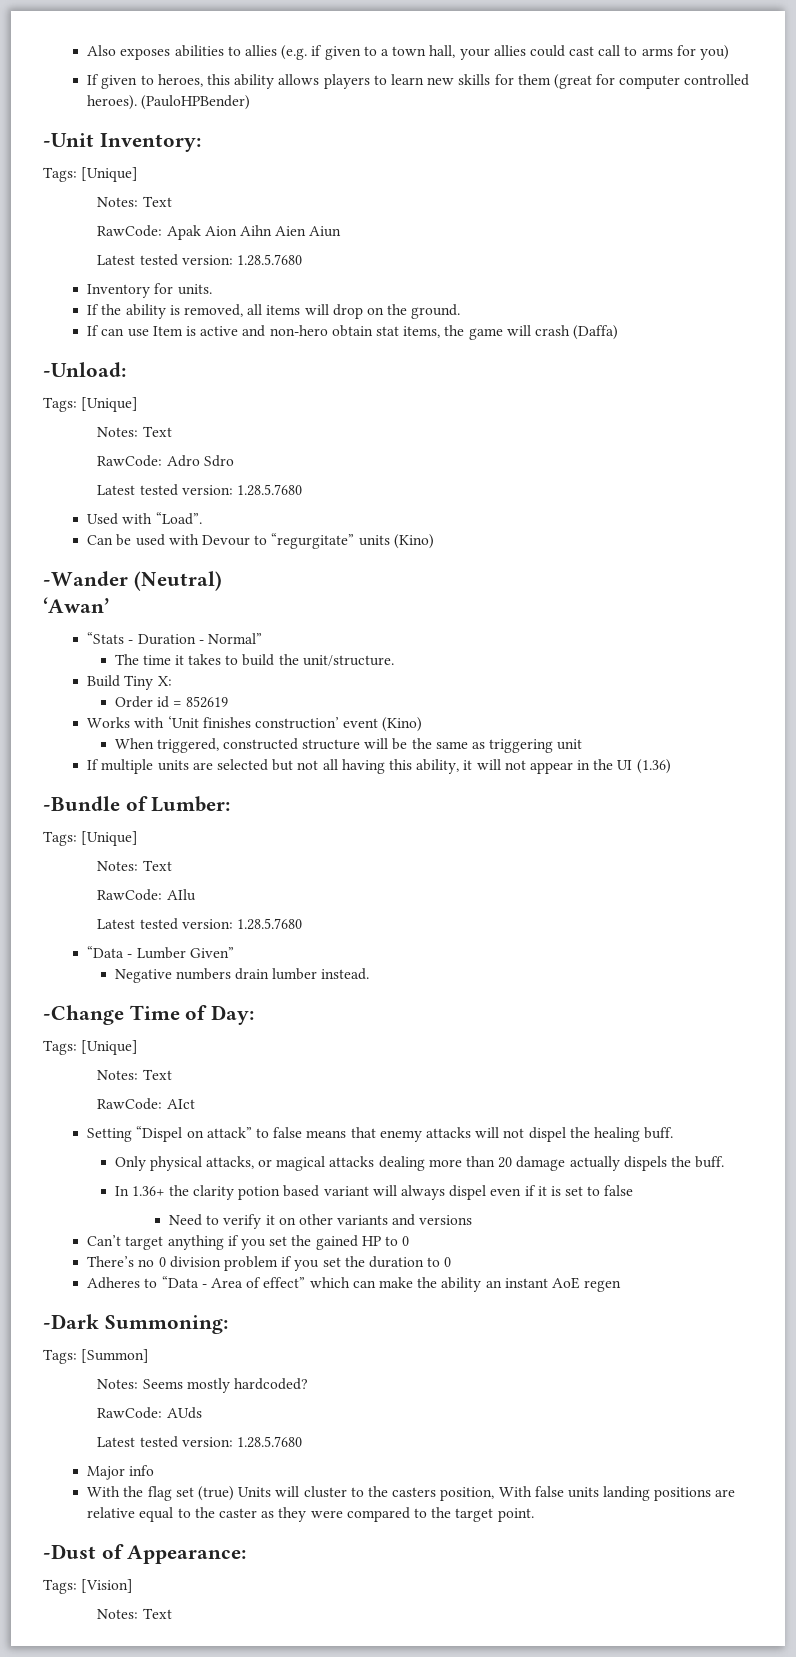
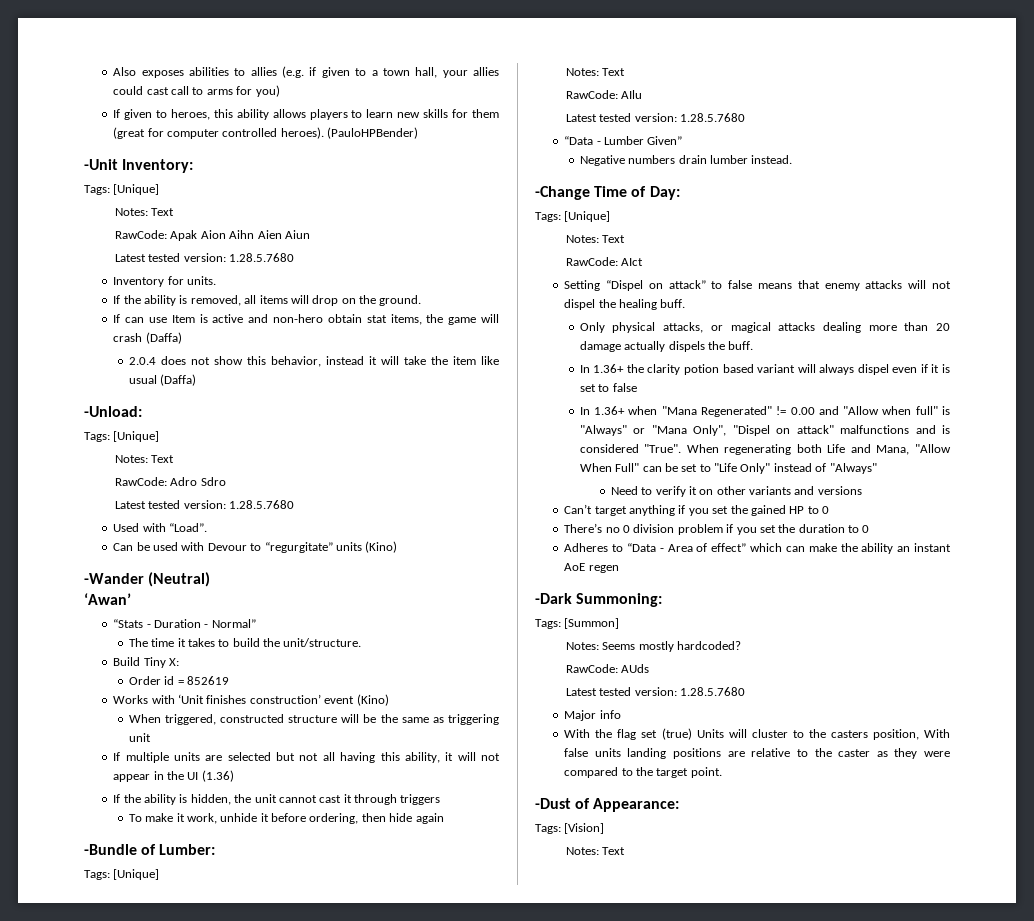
+ 2.0.4 does not show this behavior, instead it will take the item like usual (Daffa)
+ If the ability is hidden, the unit cannot cast it through triggers
+ To make it work, unhide it before ordering, then hide again
+ In 1.36+ when "Mana Regenerated" != 0.00 and "Allow when full" is "Always" or "Mana Only", "Dispel on attack" malfunctions and is considered "True". When regenerating both Life and Mana, "Allow When Full" can be set to "Life Only" instead of "Always"
- With the flag set (true) Units will cluster to the casters position, With false units landing positions are relative equal to the caster as they were compared to the target point.
+ With the flag set (true) Units will cluster to the casters position, With false units landing positions are relative to the caster as they were compared to the target point.

